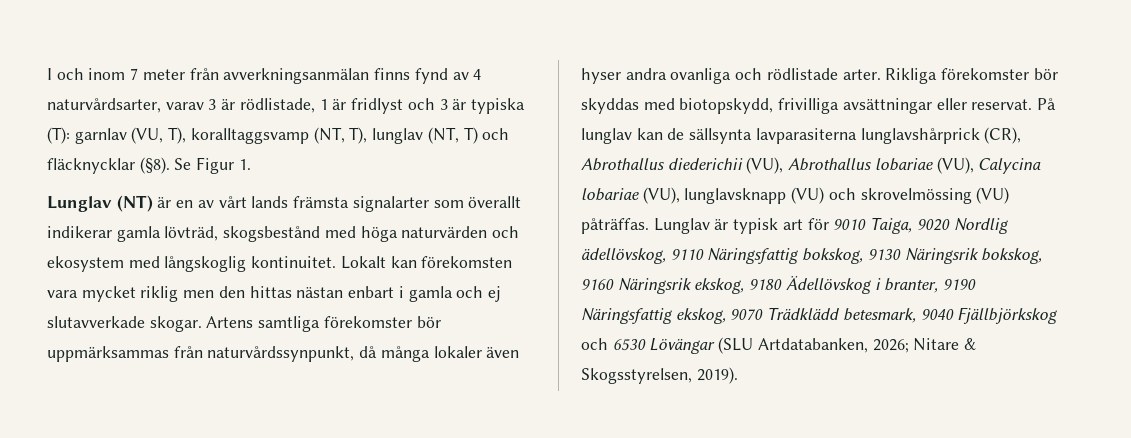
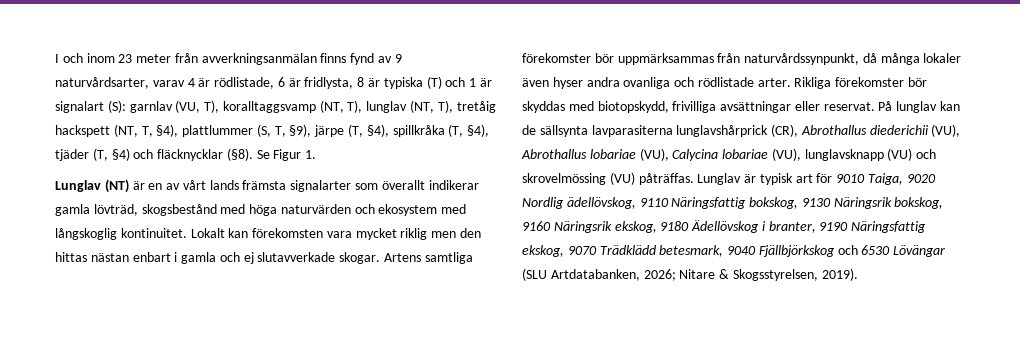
- I och inom 7 meter från avverkningsanmälan finns fynd av 4 naturvårdsarter, varav 3 är rödlistade, 1 är fridlyst och 3 är typiska (T): garnlav (VU, T), koralltaggsvamp (NT, T), lunglav (NT, T) och fläcknycklar (§8).
+ I och inom 23 meter från avverkningsanmälan finns fynd av 9 naturvårdsarter, varav 4 är rödlistade, 6 är fridlysta, 8 är typiska (T) och 1 är signalart (S): garnlav (VU, T), koralltaggsvamp (NT, T), lunglav (NT, T), tretåig hackspett (NT, T, §4), plattlummer (S, T, §9), järpe (T, §4), spillkråka (T, §4), tjäder (T, §4) och fläcknycklar (§8).

